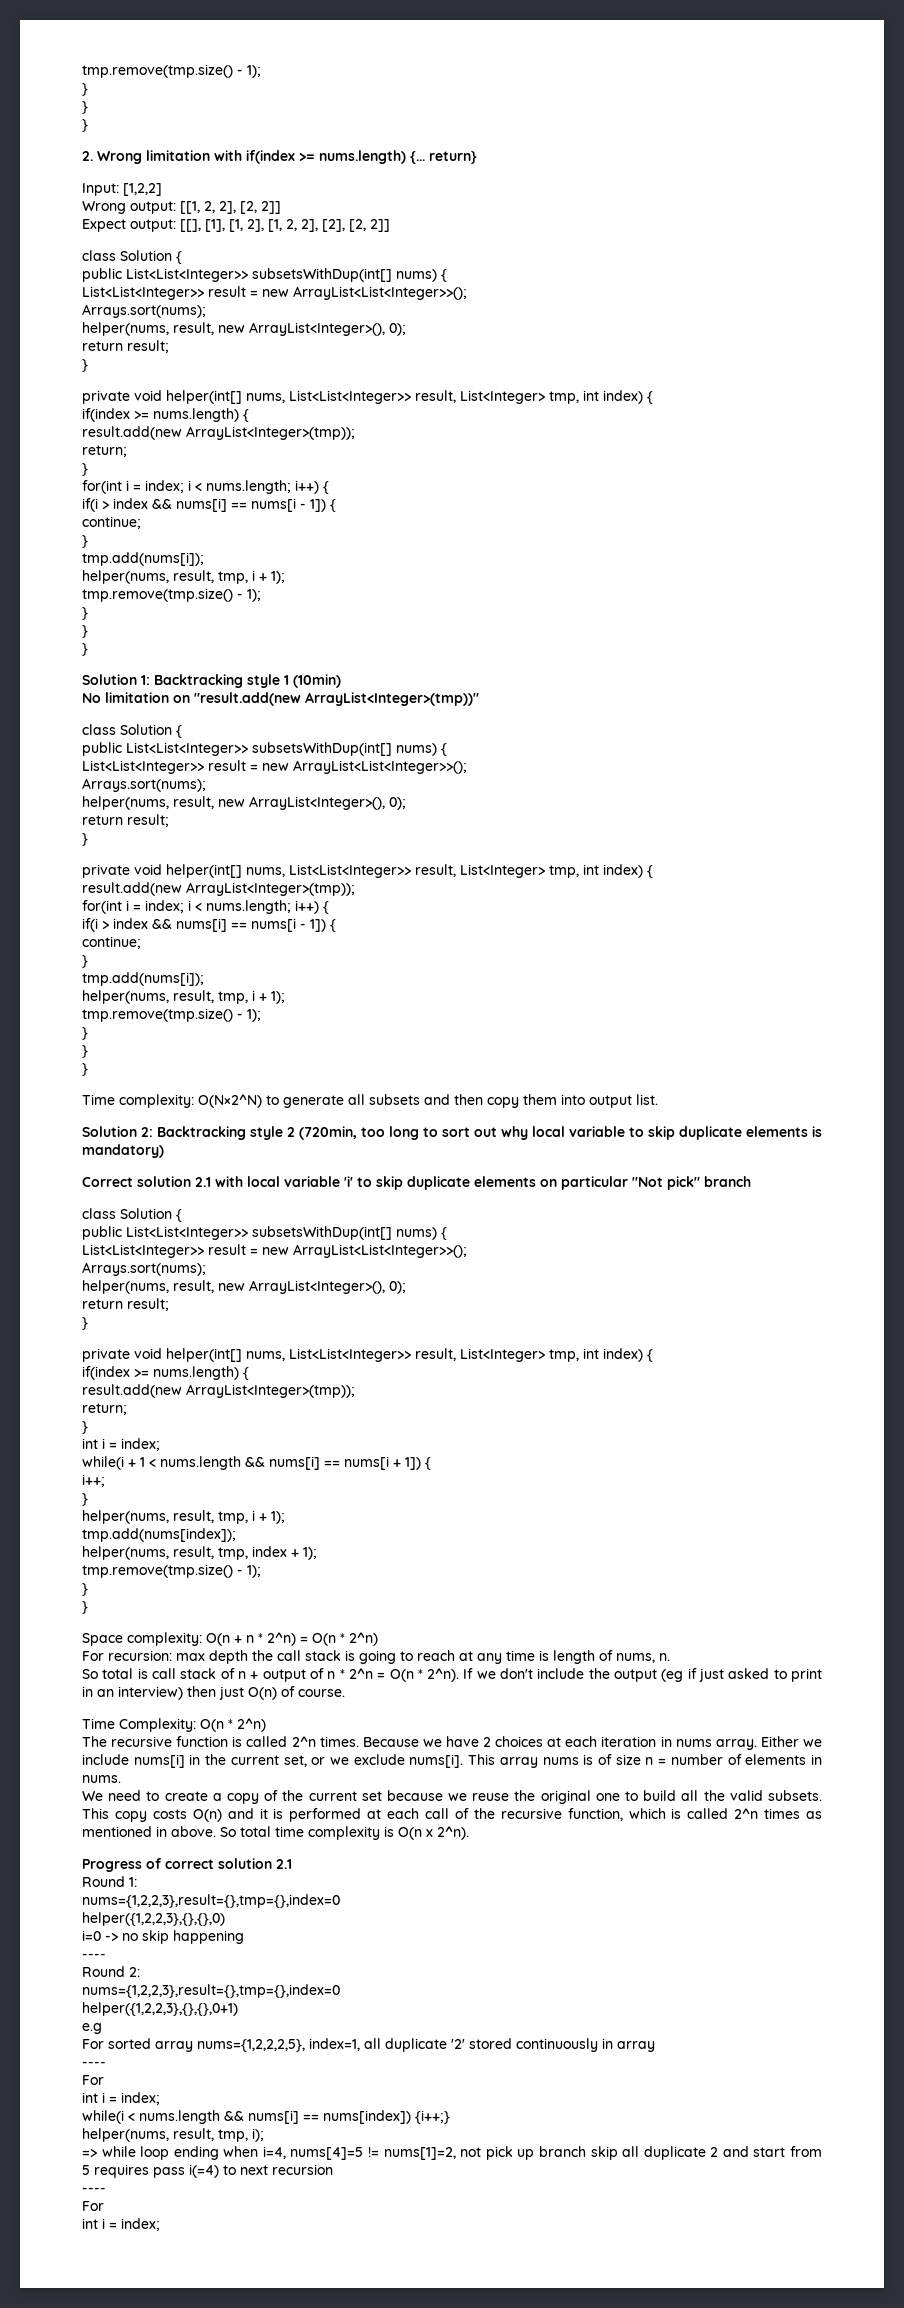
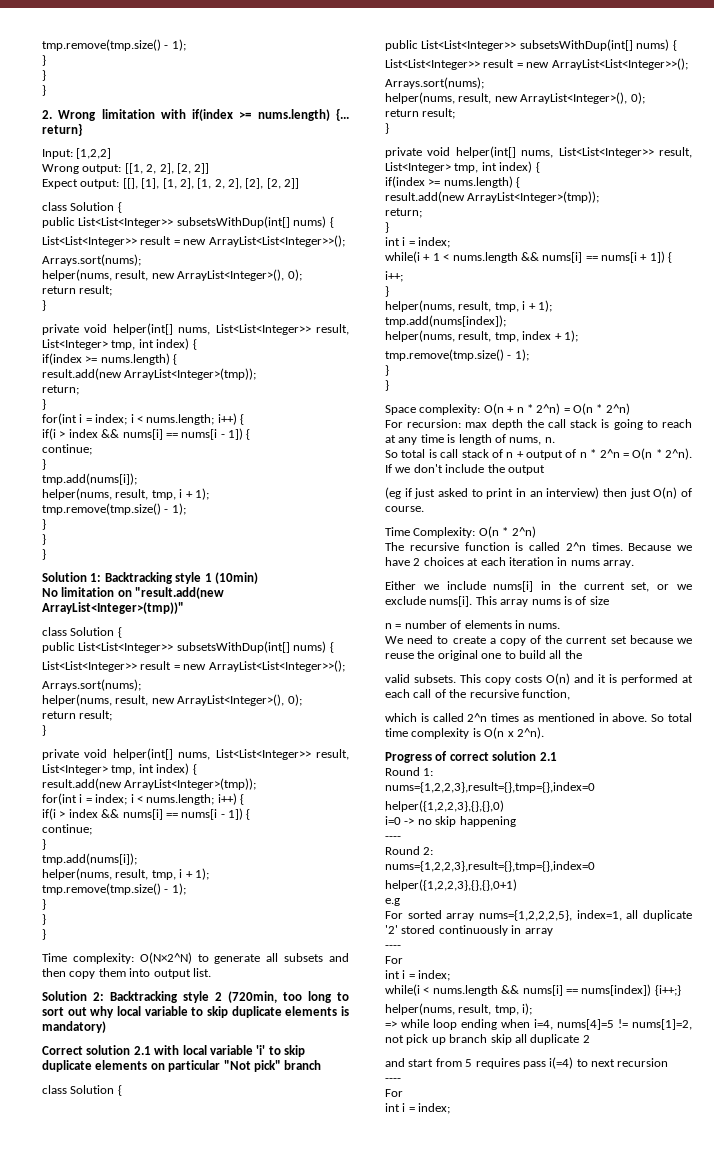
- If we don't include the output (eg if just asked to print in an interview) then just O(n) of course.
+ If we don't include the output
+ (eg if just asked to print in an interview) then just O(n) of course.
- Because we have 2 choices at each iteration in nums array. Either we include nums[i] in the current set, or we exclude nums[i].
+ Because we have 2 choices at each iteration in nums array.
+ Either we include nums[i] in the current set, or we exclude nums[i].
- This array nums is of size n = number of elements in nums.
+ This array nums is of size
+ n = number of elements in nums.
- We need to create a copy of the current set because we reuse the original one to build all the valid subsets.
+ We need to create a copy of the current set because we reuse the original one to build all the
+ valid subsets.
- This copy costs O(n) and it is performed at each call of the recursive function, which is called 2^n times as mentioned in above.
+ This copy costs O(n) and it is performed at each call of the recursive function,
+ which is called 2^n times as mentioned in above.
- => while loop ending when i=4, nums[4]=5 != nums[1]=2, not pick up branch skip all duplicate 2 and start from 5 requires pass i(=4) to next recursion
+ => while loop ending when i=4, nums[4]=5 != nums[1]=2, not pick up branch skip all duplicate 2
+ and start from 5 requires pass i(=4) to next recursion

